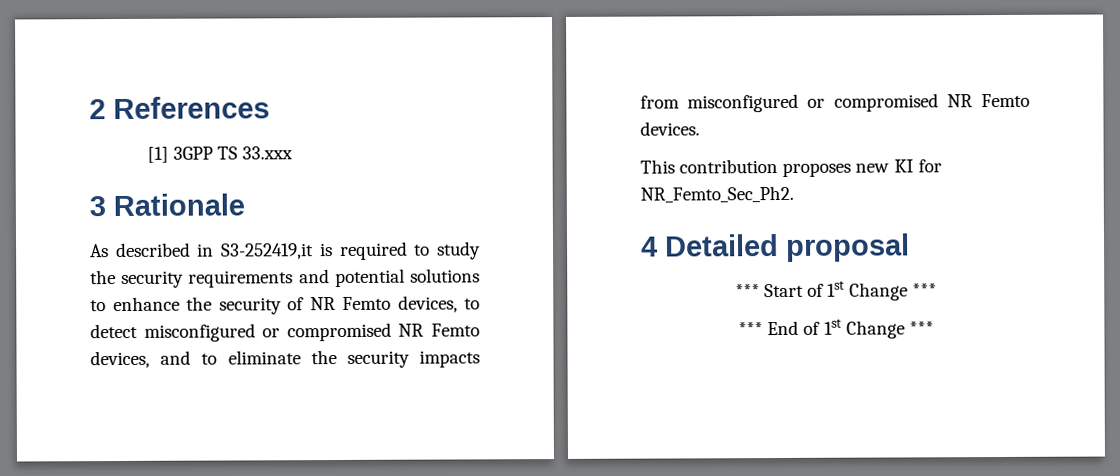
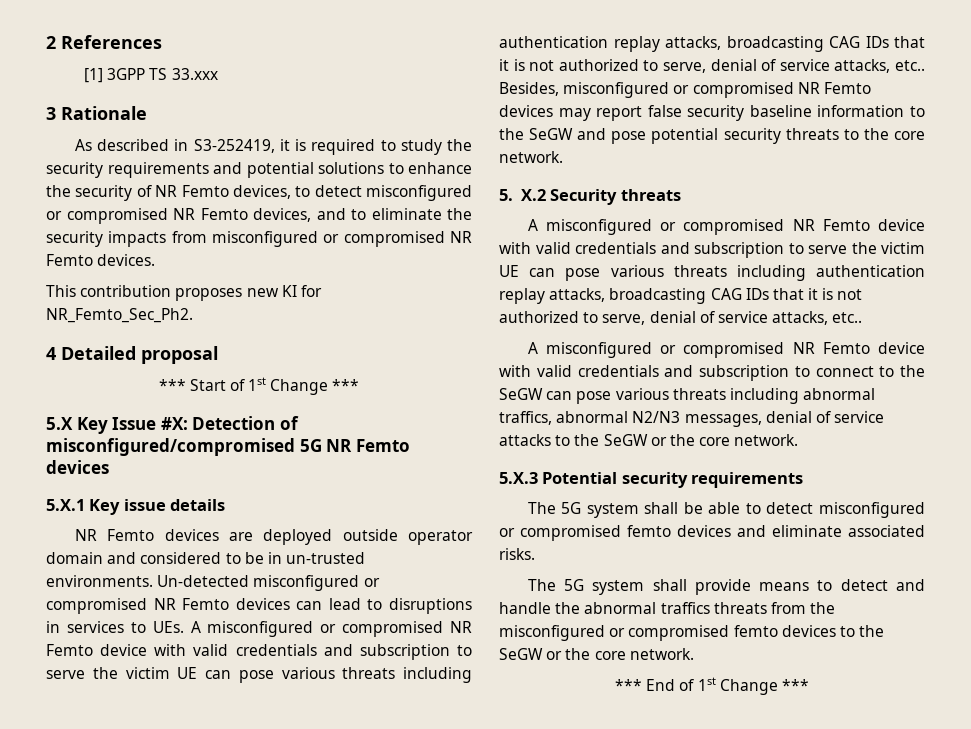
- As described in S3-252419,it is required to study the security requirements and potential solutions to enhance the security of NR Femto devices, to detect misconfigured or compromised NR Femto devices, and to eliminate the security impacts from misconfigured or compromised NR Femto devices.
+ As described in S3-252419, it is required to study the security requirements and potential solutions to enhance the security of NR Femto devices, to detect misconfigured or compromised NR Femto devices, and to eliminate the security impacts from misconfigured or compromised NR Femto devices.
+ 5.X Key Issue #X: Detection of misconfigured/compromised 5G NR Femto devices
+ 5.X.1 Key issue details
+ NR Femto devices are deployed outside operator domain and considered to be in un-trusted environments. Un-detected misconfigured or compromised NR Femto devices can lead to disruptions in services to UEs. A misconfigured or compromised NR Femto device with valid credentials and subscription to serve the victim UE can pose various threats including authentication replay attacks, broadcasting CAG IDs that it is not authorized to serve, denial of service attacks, etc.. Besides, misconfigured or compromised NR Femto devices may report false security baseline information to the SeGW and pose potential security threats to the core network.
+ 5. X.2 Security threats
+ A misconfigured or compromised NR Femto device with valid credentials and subscription to serve the victim UE can pose various threats including authentication replay attacks, broadcasting CAG IDs that it is not authorized to serve, denial of service attacks, etc..
+ A misconfigured or compromised NR Femto device with valid credentials and subscription to connect to the SeGW can pose various threats including abnormal traffics, abnormal N2/N3 messages, denial of service attacks to the SeGW or the core network.
+ 5.X.3 Potential security requirements
+ The 5G system shall be able to detect misconfigured or compromised femto devices and eliminate associated risks.
+ The 5G system shall provide means to detect and handle the abnormal traffics threats from the misconfigured or compromised femto devices to the SeGW or the core network.

